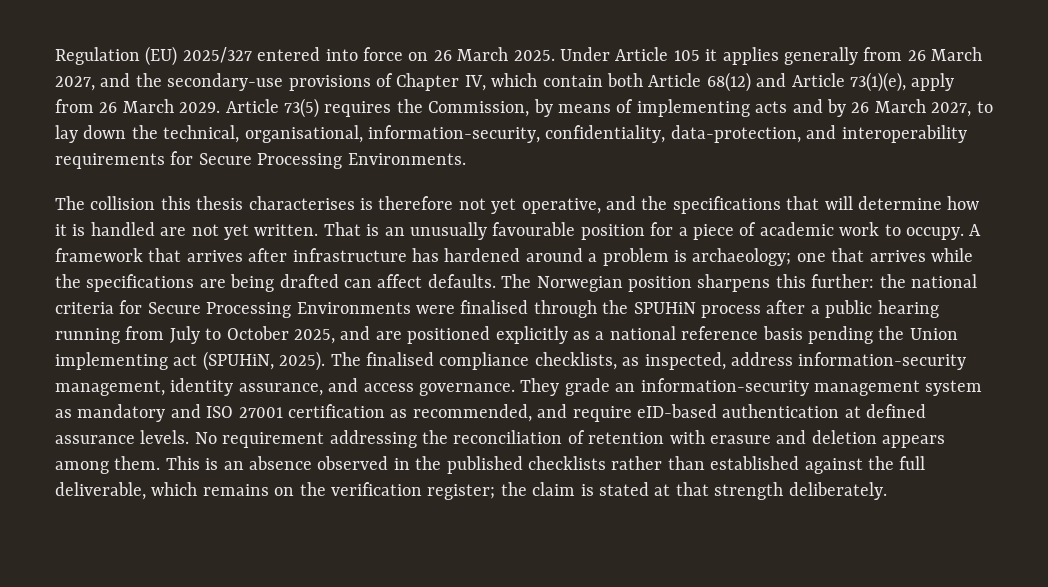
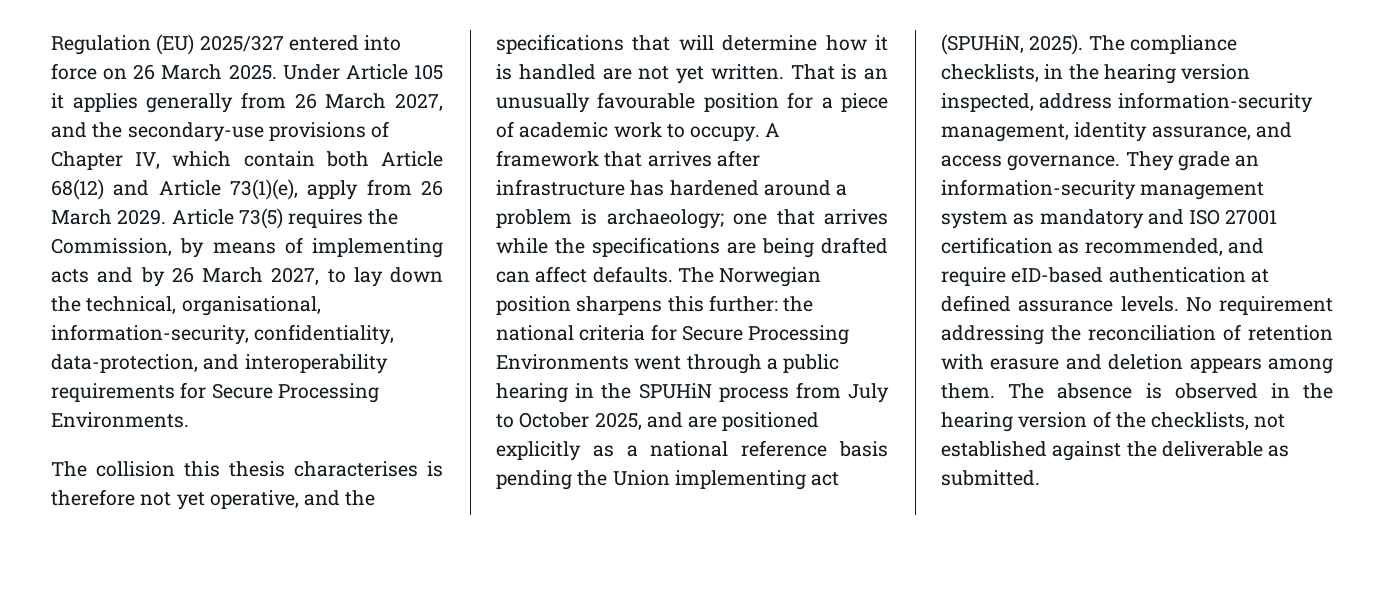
- The Norwegian position sharpens this further: the national criteria for Secure Processing Environments were finalised through the SPUHiN process after a public hearing running from July to October 2025, and are positioned explicitly as a national reference basis pending the Union implementing act (SPUHiN, 2025).
+ The Norwegian position sharpens this further: the national criteria for Secure Processing Environments went through a public hearing in the SPUHiN process from July to October 2025, and are positioned explicitly as a national reference basis pending the Union implementing act (SPUHiN, 2025).
- The finalised compliance checklists, as inspected, address information-security management, identity assurance, and access governance.
+ The compliance checklists, in the hearing version inspected, address information-security management, identity assurance, and access governance.
- This is an absence observed in the published checklists rather than established against the full deliverable, which remains on the verification register; the claim is stated at that strength deliberately.
+ The absence is observed in the hearing version of the checklists, not established against the deliverable as submitted.

